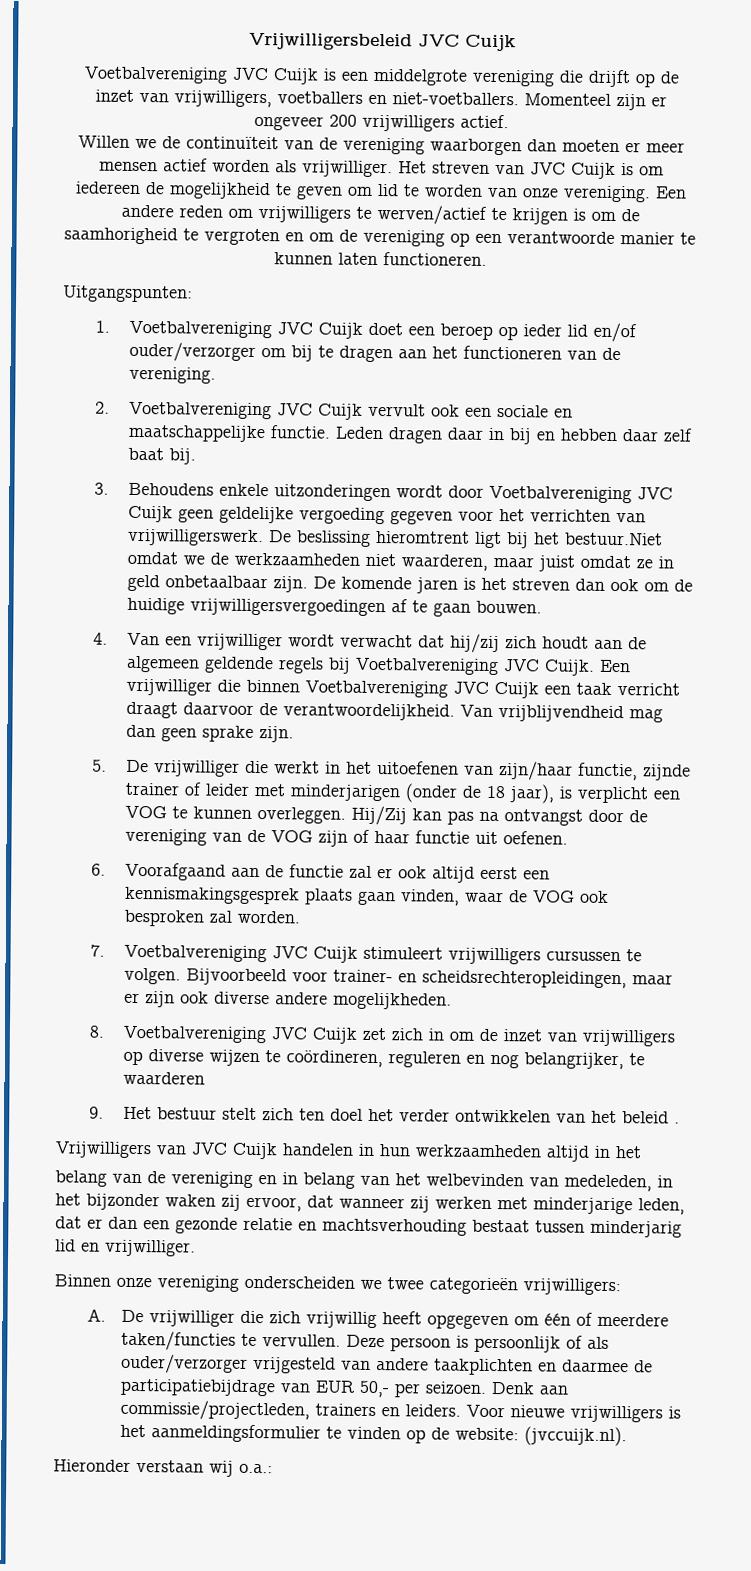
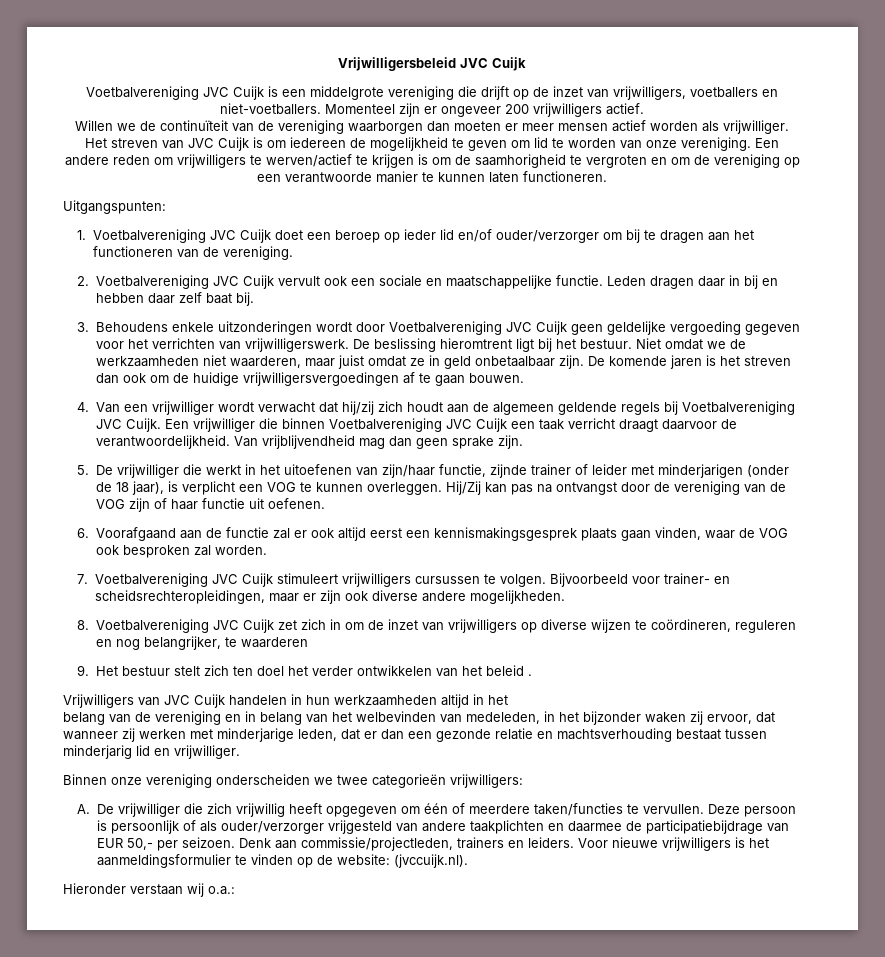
- De beslissing hieromtrent ligt bij het bestuur.Niet omdat we de werkzaamheden niet waarderen, maar juist omdat ze in geld onbetaalbaar zijn.
+ De beslissing hieromtrent ligt bij het bestuur. Niet omdat we de werkzaamheden niet waarderen, maar juist omdat ze in geld onbetaalbaar zijn.

